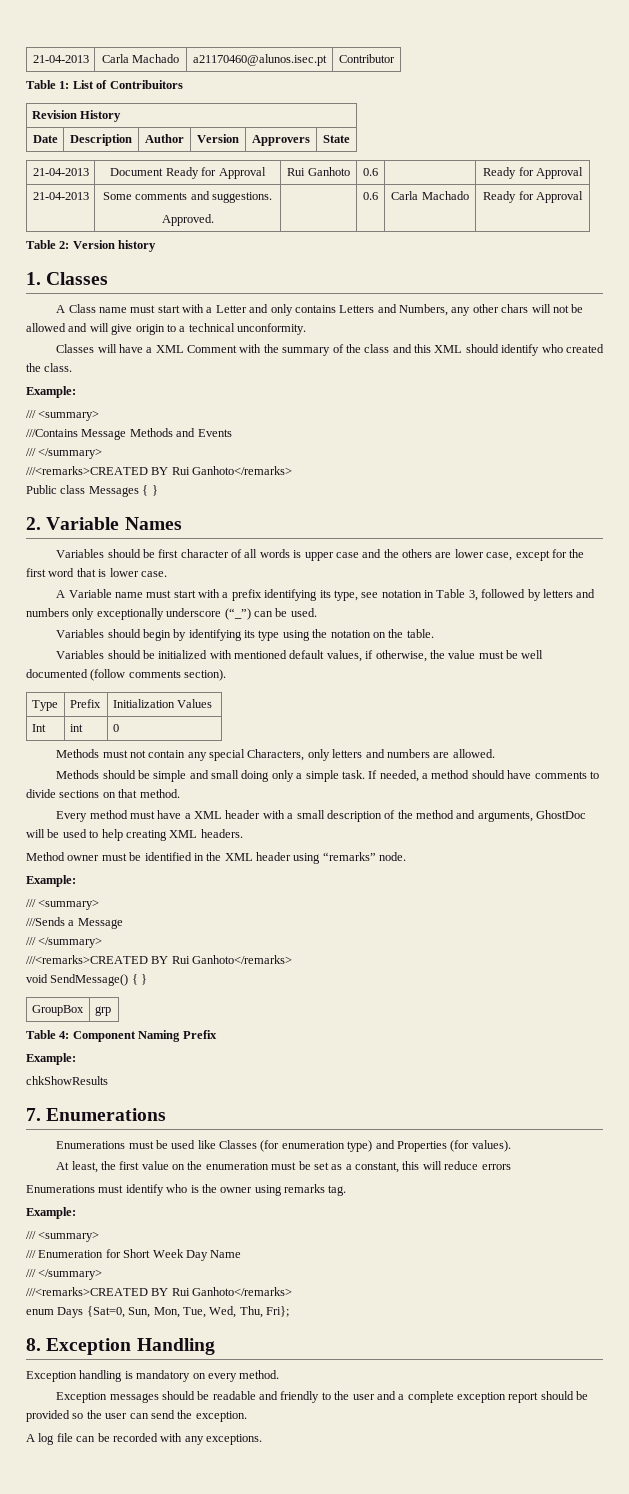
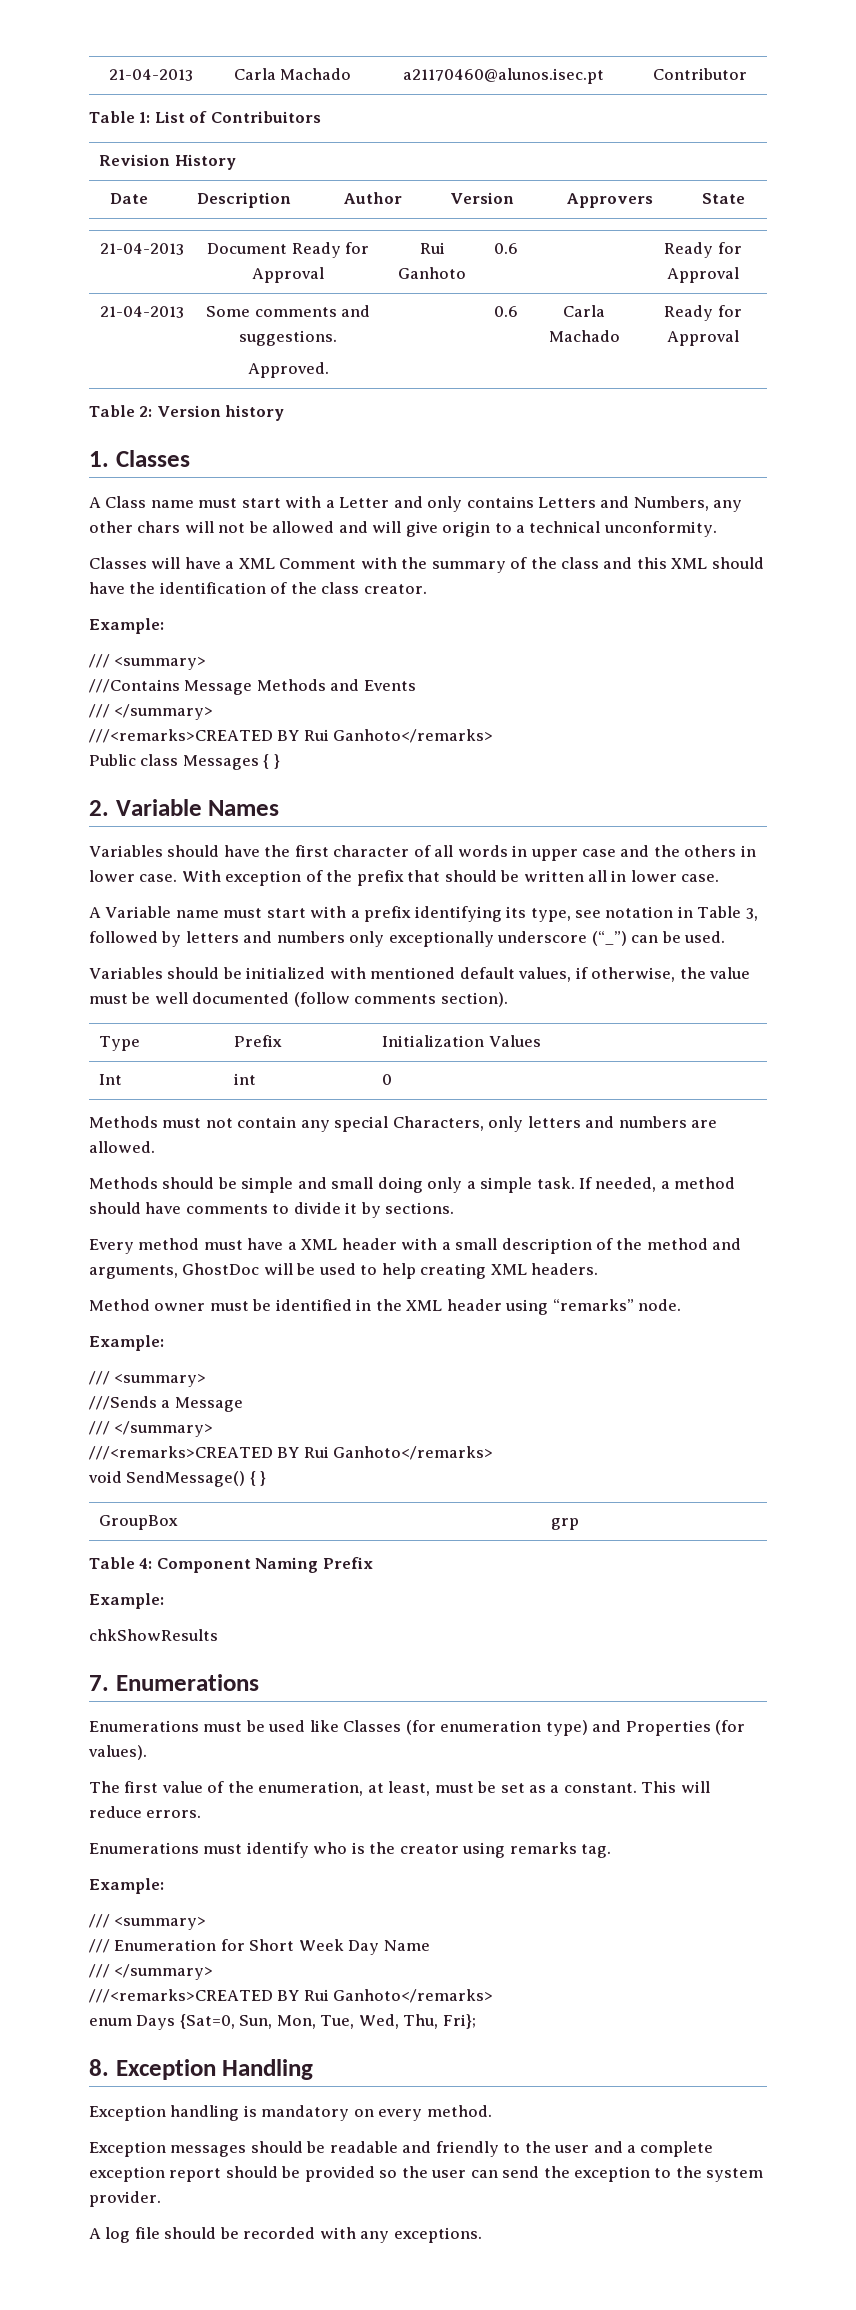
- Classes will have a XML Comment with the summary of the class and this XML should identify who created the class.
+ Classes will have a XML Comment with the summary of the class and this XML should have the identification of the class creator.
- Variables should be first character of all words is upper case and the others are lower case, except for the first word that is lower case.
+ Variables should have the first character of all words in upper case and the others in lower case. With exception of the prefix that should be written all in lower case.
- Variables should begin by identifying its type using the notation on the table.
- If needed, a method should have comments to divide sections on that method.
+ If needed, a method should have comments to divide it by sections.
- At least, the first value on the enumeration must be set as a constant, this will reduce errors
+ The first value of the enumeration, at least, must be set as a constant. This will reduce errors.
- Enumerations must identify who is the owner using remarks tag.
+ Enumerations must identify who is the creator using remarks tag.
- Exception messages should be readable and friendly to the user and a complete exception report should be provided so the user can send the exception.
+ Exception messages should be readable and friendly to the user and a complete exception report should be provided so the user can send the exception to the system provider.
- A log file can be recorded with any exceptions.
+ A log file should be recorded with any exceptions.

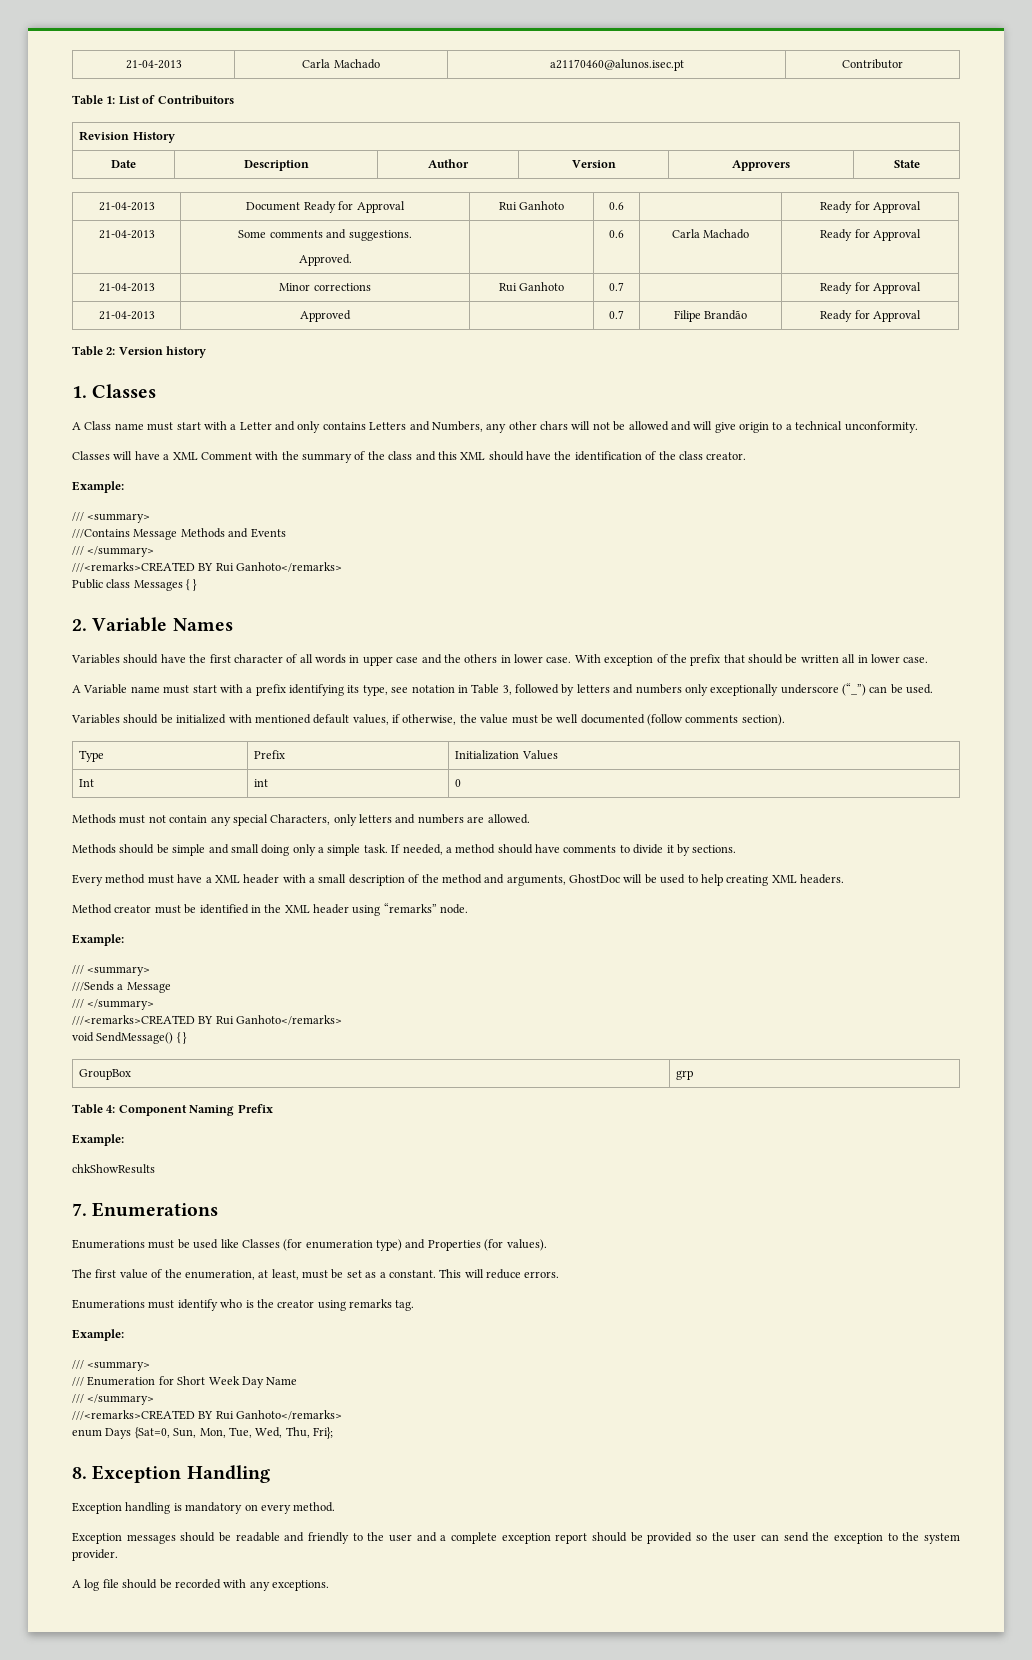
+ 21-04-2013 | Minor corrections | Rui Ganhoto | 0.7 | | Ready for Approval
+ 21-04-2013 | Approved | | 0.7 | Filipe Brandão | Ready for Approval
- Method owner must be identified in the XML header using “remarks” node.
+ Method creator must be identified in the XML header using “remarks” node.

